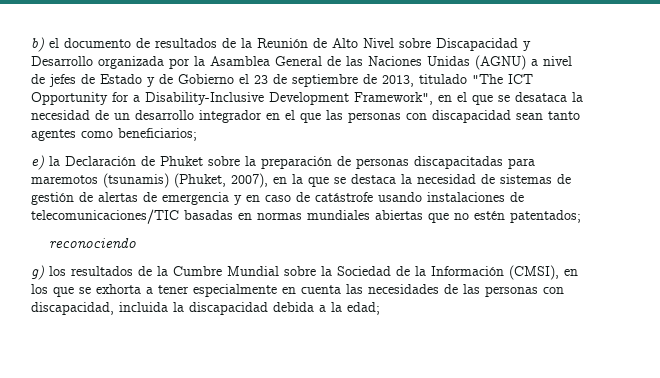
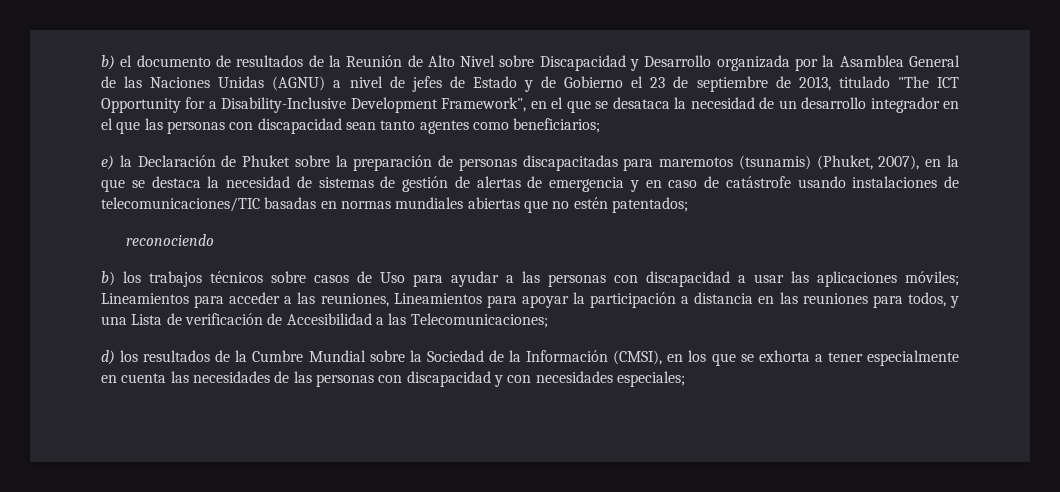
- g) los resultados de la Cumbre Mundial sobre la Sociedad de la Información (CMSI), en los que se exhorta a tener especialmente en cuenta las necesidades de las personas con discapacidad, incluida la discapacidad debida a la edad;
+ b) los trabajos técnicos sobre casos de Uso para ayudar a las personas con discapacidad a usar las aplicaciones móviles; Lineamientos para acceder a las reuniones, Lineamientos para apoyar la participación a distancia en las reuniones para todos, y una Lista de verificación de Accesibilidad a las Telecomunicaciones;
+ d) los resultados de la Cumbre Mundial sobre la Sociedad de la Información (CMSI), en los que se exhorta a tener especialmente en cuenta las necesidades de las personas con discapacidad y con necesidades especiales;

